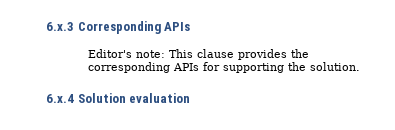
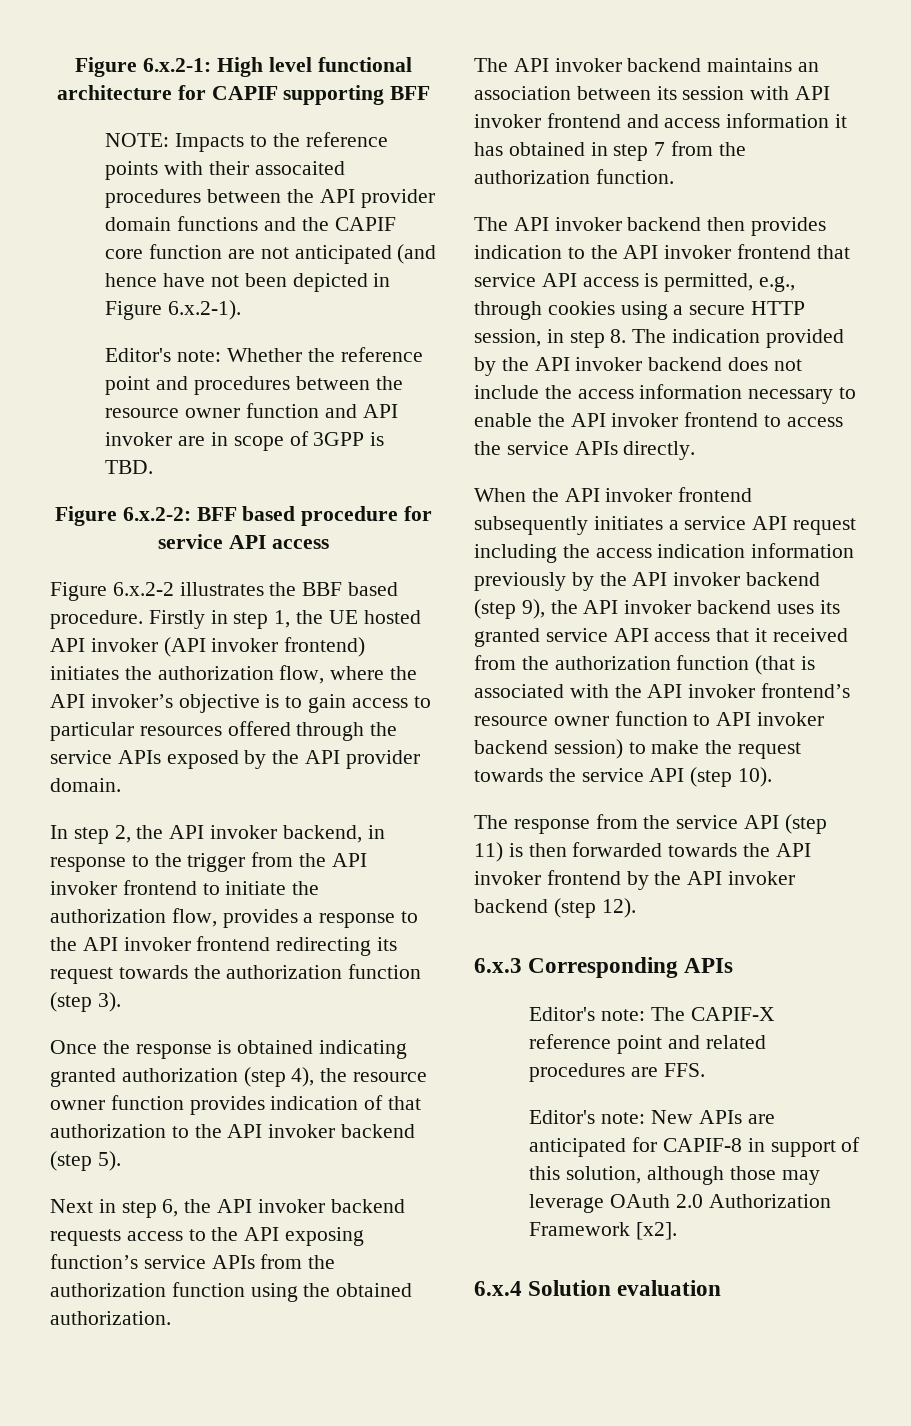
+ Figure 6.x.2-1: High level functional architecture for CAPIF supporting BFF
+ NOTE: Impacts to the reference points with their assocaited procedures between the API provider domain functions and the CAPIF core function are not anticipated (and hence have not been depicted in Figure 6.x.2-1).
+ Editor's note: Whether the reference point and procedures between the resource owner function and API invoker are in scope of 3GPP is TBD.
+ Figure 6.x.2-2: BFF based procedure for service API access
+ Figure 6.x.2-2 illustrates the BBF based procedure. Firstly in step 1, the UE hosted API invoker (API invoker frontend) initiates the authorization flow, where the API invoker’s objective is to gain access to particular resources offered through the service APIs exposed by the API provider domain.
+ In step 2, the API invoker backend, in response to the trigger from the API invoker frontend to initiate the authorization flow, provides a response to the API invoker frontend redirecting its request towards the authorization function (step 3).
+ Once the response is obtained indicating granted authorization (step 4), the resource owner function provides indication of that authorization to the API invoker backend (step 5).
+ Next in step 6, the API invoker backend requests access to the API exposing function’s service APIs from the authorization function using the obtained authorization.
+ The API invoker backend maintains an association between its session with API invoker frontend and access information it has obtained in step 7 from the authorization function.
+ The API invoker backend then provides indication to the API invoker frontend that service API access is permitted, e.g., through cookies using a secure HTTP session, in step 8. The indication provided by the API invoker backend does not include the access information necessary to enable the API invoker frontend to access the service APIs directly.
+ When the API invoker frontend subsequently initiates a service API request including the access indication information previously by the API invoker backend (step 9), the API invoker backend uses its granted service API access that it received from the authorization function (that is associated with the API invoker frontend’s resource owner function to API invoker backend session) to make the request towards the service API (step 10).
+ The response from the service API (step 11) is then forwarded towards the API invoker frontend by the API invoker backend (step 12).
- Editor's note: This clause provides the corresponding APIs for supporting the solution.
+ Editor's note: The CAPIF-X reference point and related procedures are FFS.
+ Editor's note: New APIs are anticipated for CAPIF-8 in support of this solution, although those may leverage OAuth 2.0 Authorization Framework [x2].

